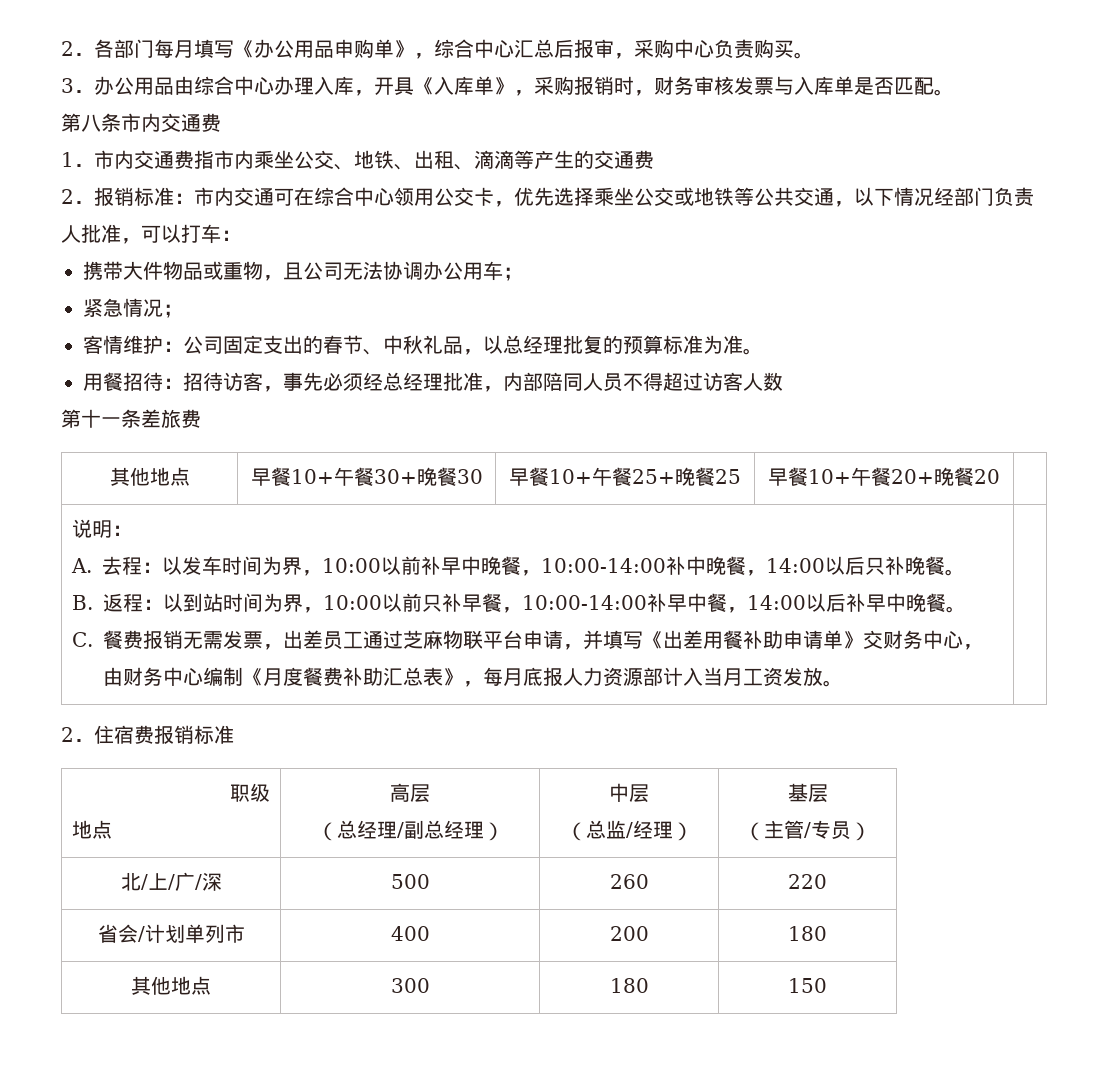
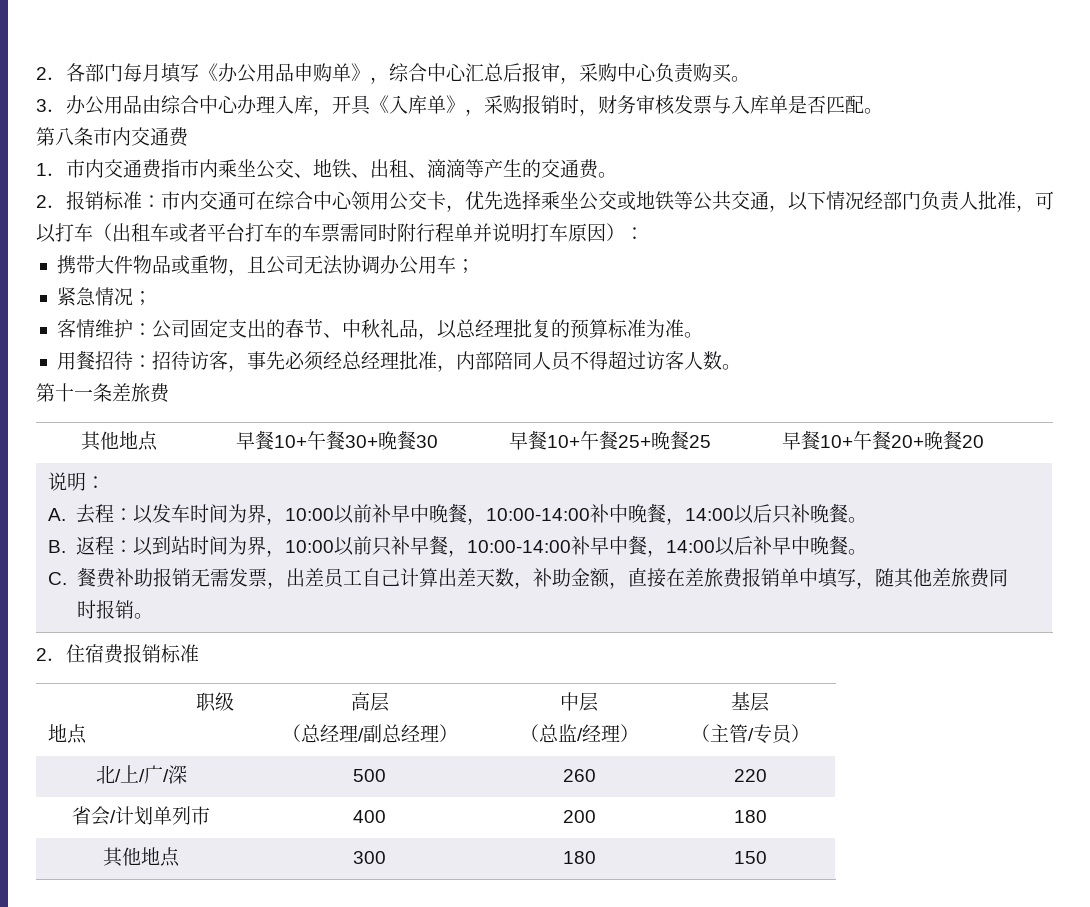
- 1．市内交通费指市内乘坐公交、地铁、出租、滴滴等产生的交通费
+ 1．市内交通费指市内乘坐公交、地铁、出租、滴滴等产生的交通费。
- 2．报销标准：市内交通可在综合中心领用公交卡，优先选择乘坐公交或地铁等公共交通，以下情况经部门负责人批准，可以打车：
+ 2．报销标准：市内交通可在综合中心领用公交卡，优先选择乘坐公交或地铁等公共交通，以下情况经部门负责人批准，可以打车（出租车或者平台打车的车票需同时附行程单并说明打车原因）：
- 用餐招待：招待访客，事先必须经总经理批准，内部陪同人员不得超过访客人数
+ 用餐招待：招待访客，事先必须经总经理批准，内部陪同人员不得超过访客人数。
- C.餐费报销无需发票，出差员工通过芝麻物联平台申请，并填写《出差用餐补助申请单》交财务中心，由财务中心编制《月度餐费补助汇总表》，每月底报人力资源部计入当月工资发放。
+ C.餐费补助报销无需发票，出差员工自己计算出差天数，补助金额，直接在差旅费报销单中填写，随其他差旅费同时报销。

